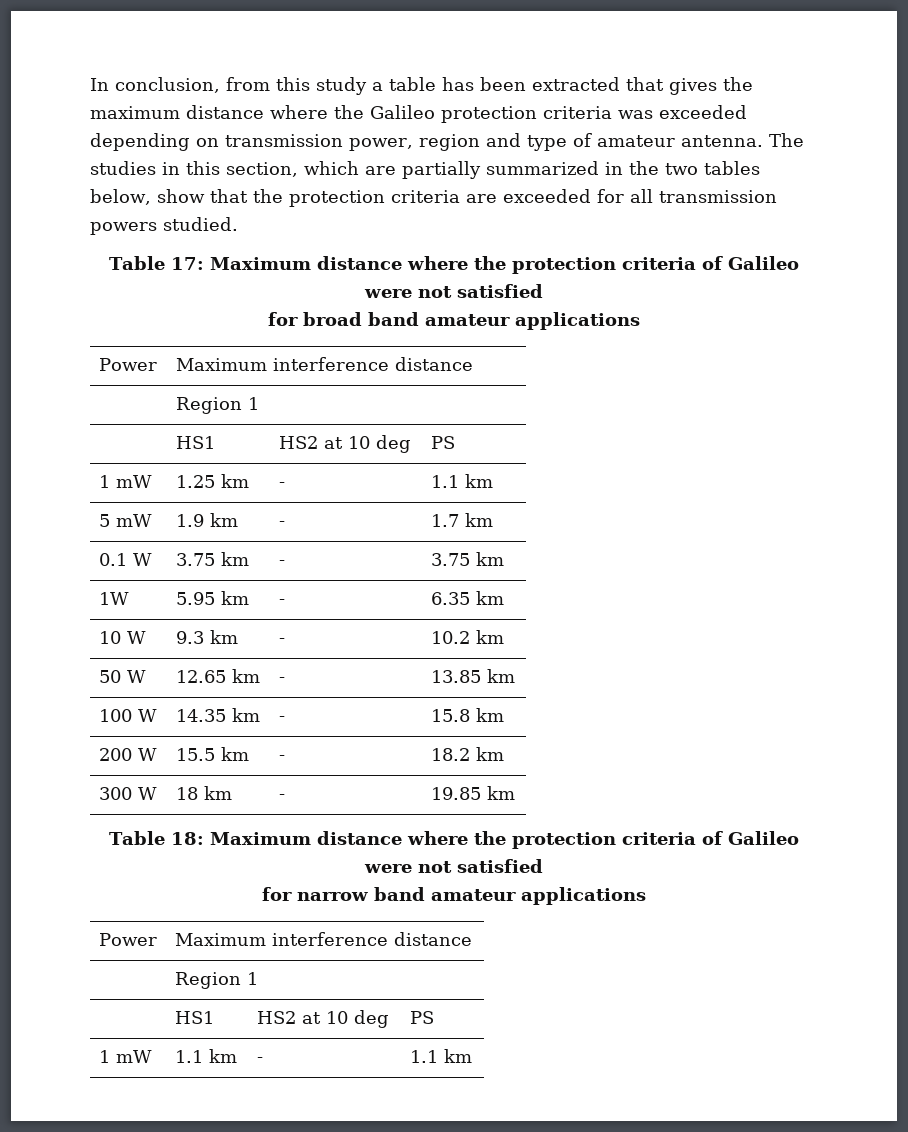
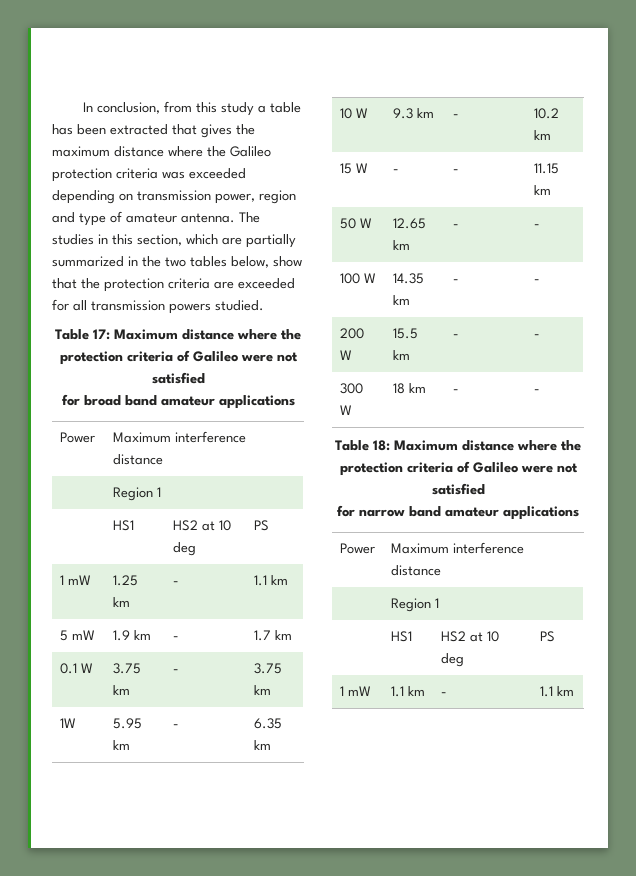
+ 15 W | - | - | 11.15 km
- 50 W | 12.65 km | - | 13.85 km
+ 50 W | 12.65 km | - | -
- 100 W | 14.35 km | - | 15.8 km
+ 100 W | 14.35 km | - | -
- 200 W | 15.5 km | - | 18.2 km
+ 200 W | 15.5 km | - | -
- 300 W | 18 km | - | 19.85 km
+ 300 W | 18 km | - | -

